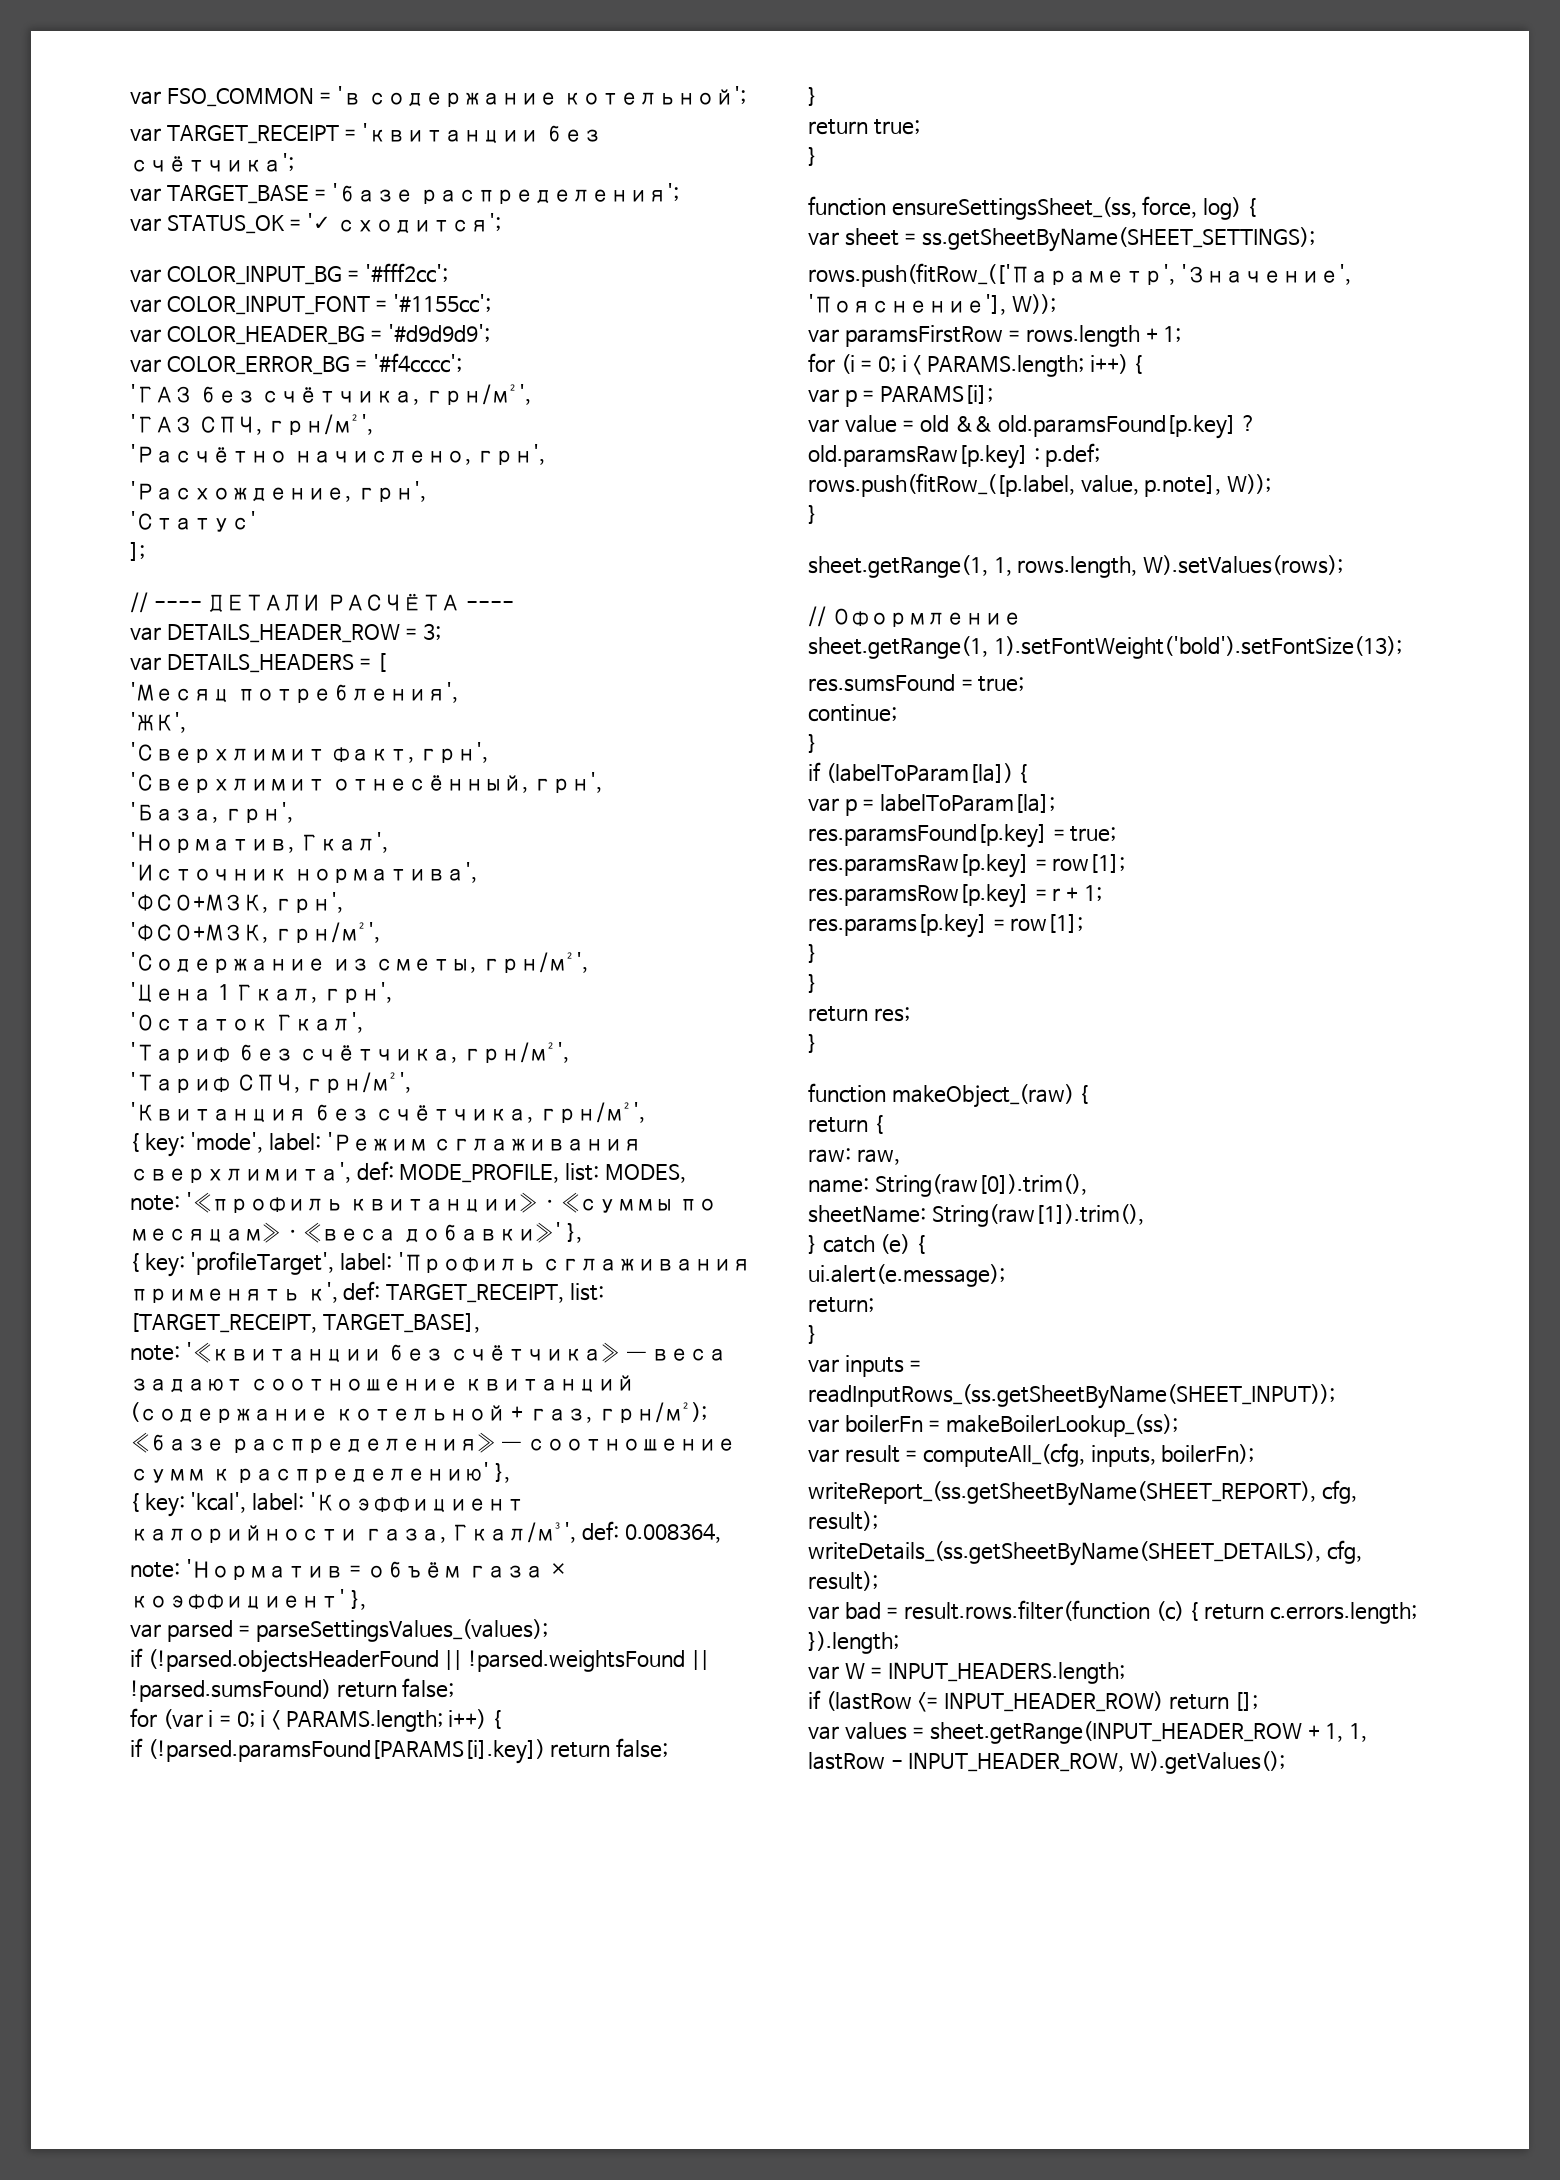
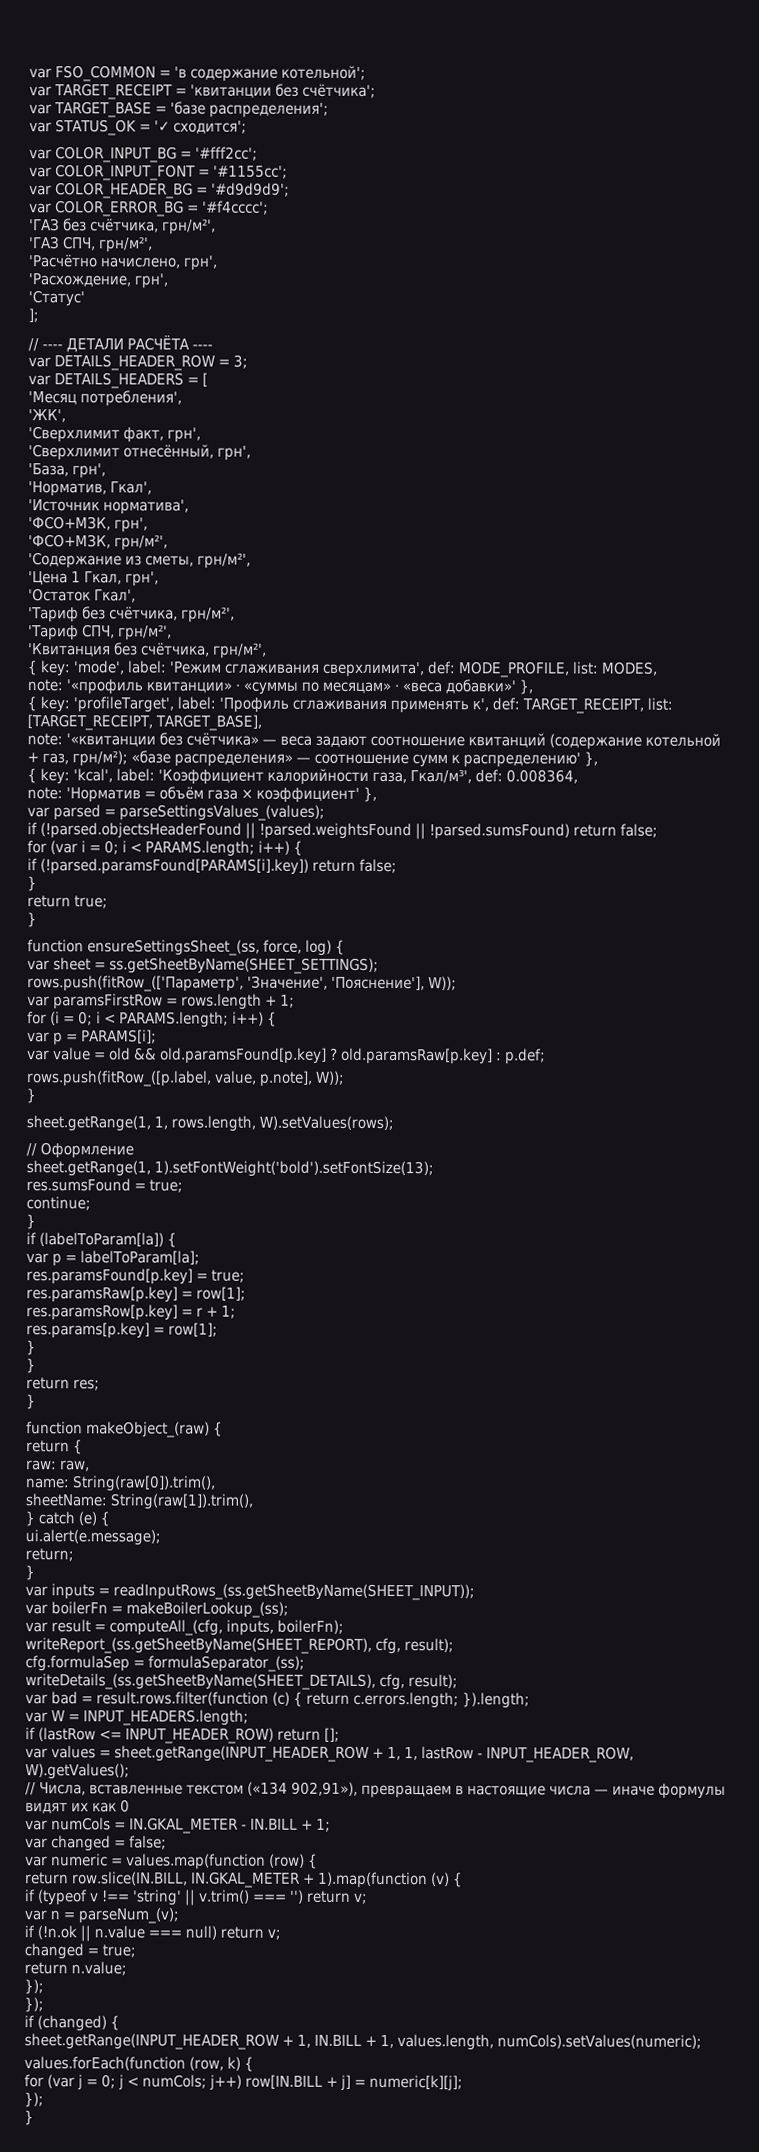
+ cfg.formulaSep = formulaSeparator_(ss);
+ // Числа, вставленные текстом («134 902,91»), превращаем в настоящие числа — иначе формулы видят их как 0
+ var numCols = IN.GKAL_METER - IN.BILL + 1;
+ var changed = false;
+ var numeric = values.map(function (row) {
+ return row.slice(IN.BILL, IN.GKAL_METER + 1).map(function (v) {
+ if (typeof v !== 'string' || v.trim() === '') return v;
+ var n = parseNum_(v);
+ if (!n.ok || n.value === null) return v;
+ changed = true;
+ return n.value;
+ });
+ });
+ if (changed) {
+ sheet.getRange(INPUT_HEADER_ROW + 1, IN.BILL + 1, values.length, numCols).setValues(numeric);
+ values.forEach(function (row, k) {
+ for (var j = 0; j < numCols; j++) row[IN.BILL + j] = numeric[k][j];
+ });
+ }

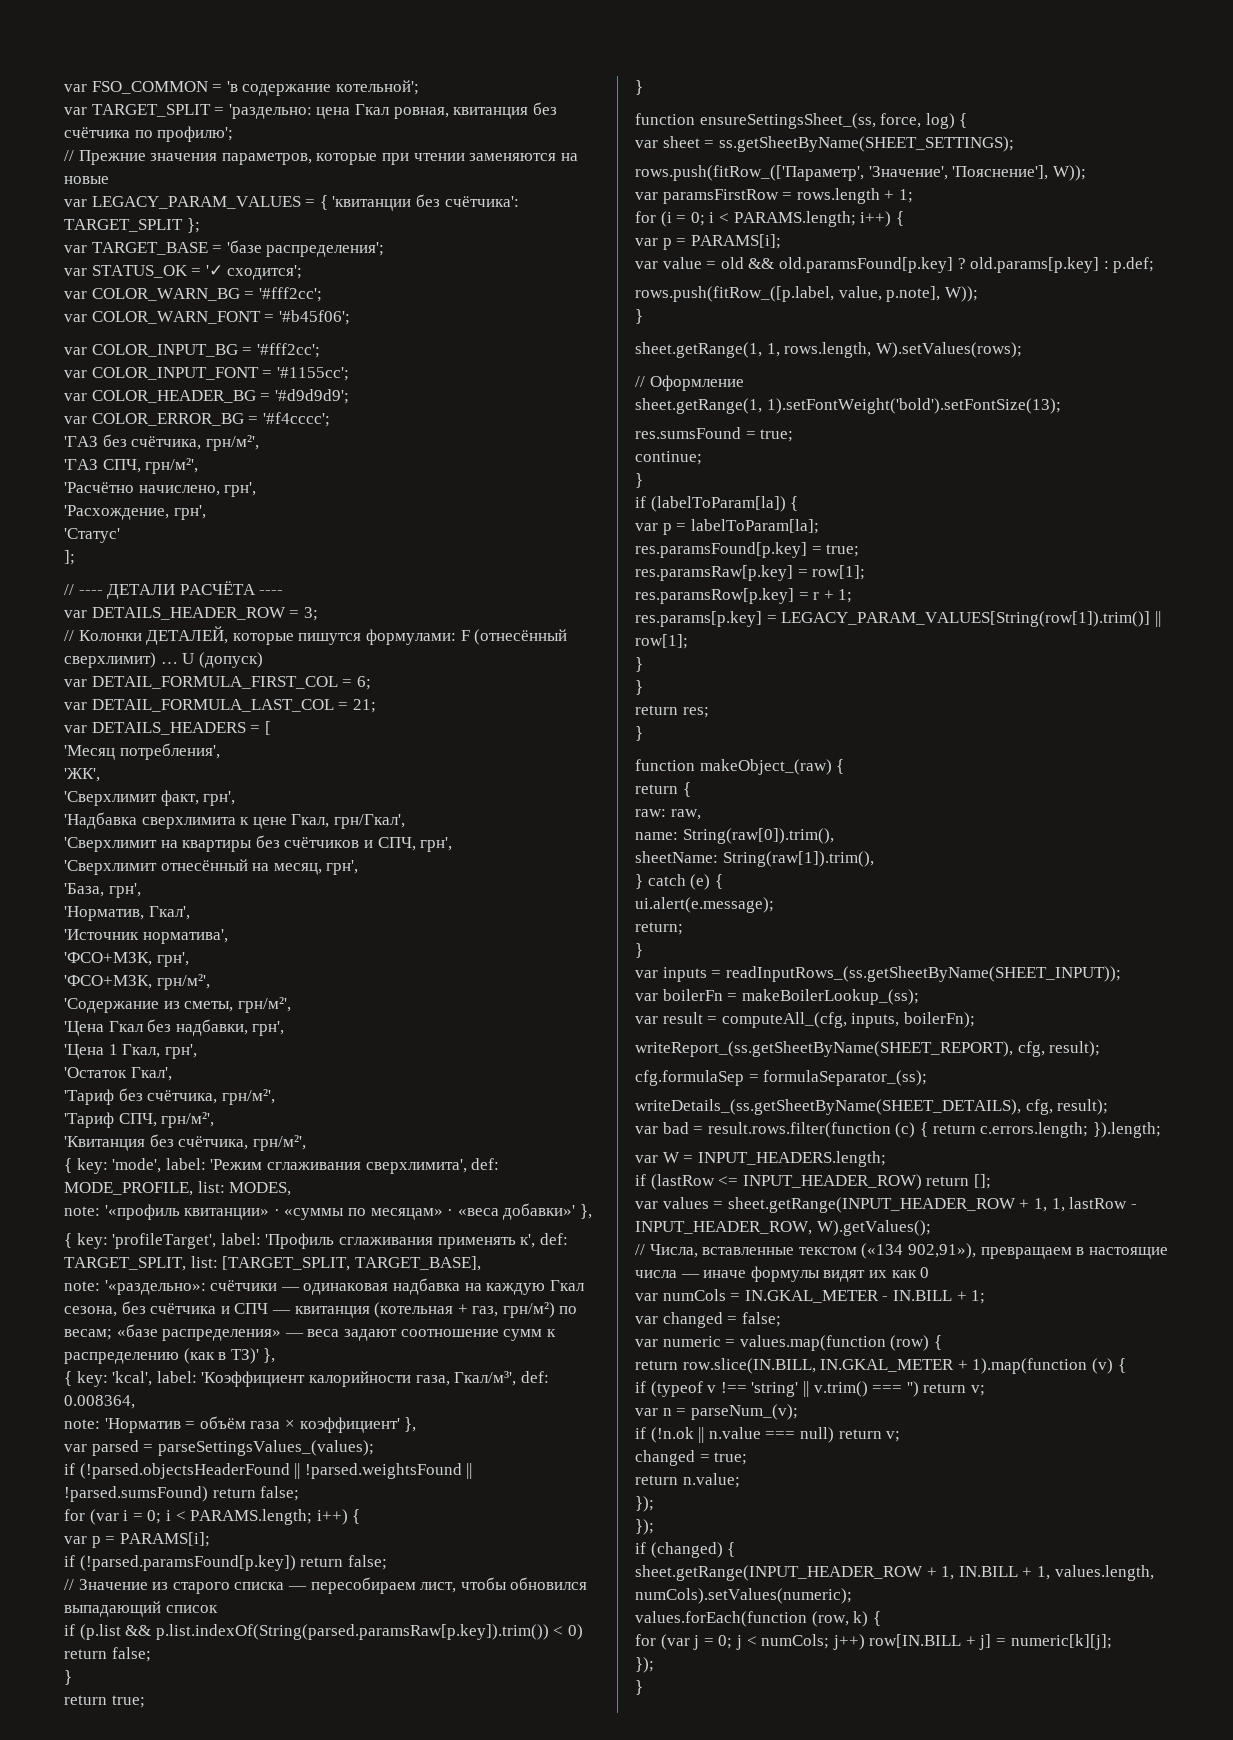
- var TARGET_RECEIPT = 'квитанции без счётчика';
+ var TARGET_SPLIT = 'раздельно: цена Гкал ровная, квитанция без счётчика по профилю';
+ // Прежние значения параметров, которые при чтении заменяются на новые
+ var LEGACY_PARAM_VALUES = { 'квитанции без счётчика': TARGET_SPLIT };
+ var COLOR_WARN_BG = '#fff2cc';
+ var COLOR_WARN_FONT = '#b45f06';
+ // Колонки ДЕТАЛЕЙ, которые пишутся формулами: F (отнесённый сверхлимит) … U (допуск)
+ var DETAIL_FORMULA_FIRST_COL = 6;
+ var DETAIL_FORMULA_LAST_COL = 21;
- 'Сверхлимит отнесённый, грн',
+ 'Надбавка сверхлимита к цене Гкал, грн/Гкал',
+ 'Сверхлимит на квартиры без счётчиков и СПЧ, грн',
+ 'Сверхлимит отнесённый на месяц, грн',
+ 'Цена Гкал без надбавки, грн',
- { key: 'profileTarget', label: 'Профиль сглаживания применять к', def: TARGET_RECEIPT, list: [TARGET_RECEIPT, TARGET_BASE],
+ { key: 'profileTarget', label: 'Профиль сглаживания применять к', def: TARGET_SPLIT, list: [TARGET_SPLIT, TARGET_BASE],
- note: '«квитанции без счётчика» — веса задают соотношение квитанций (содержание котельной + газ, грн/м²); «базе распределения» — соотношение сумм к распределению' },
+ note: '«раздельно»: счётчики — одинаковая надбавка на каждую Гкал сезона, без счётчика и СПЧ — квитанция (котельная + газ, грн/м²) по весам; «базе распределения» — веса задают соотношение сумм к распределению (как в ТЗ)' },
  for (var i = 0; i < PARAMS.length; i++) {
- if (!parsed.paramsFound[PARAMS[i].key]) return false;
+ var p = PARAMS[i];
+ if (!parsed.paramsFound[p.key]) return false;
+ // Значение из старого списка — пересобираем лист, чтобы обновился выпадающий список
+ if (p.list && p.list.indexOf(String(parsed.paramsRaw[p.key]).trim()) < 0) return false;
- var value = old && old.paramsFound[p.key] ? old.paramsRaw[p.key] : p.def;
+ var value = old && old.paramsFound[p.key] ? old.params[p.key] : p.def;
- res.params[p.key] = row[1];
+ res.params[p.key] = LEGACY_PARAM_VALUES[String(row[1]).trim()] || row[1];

